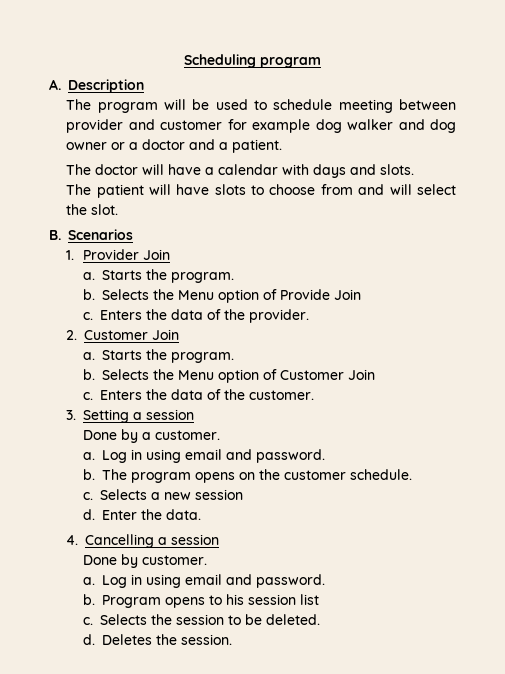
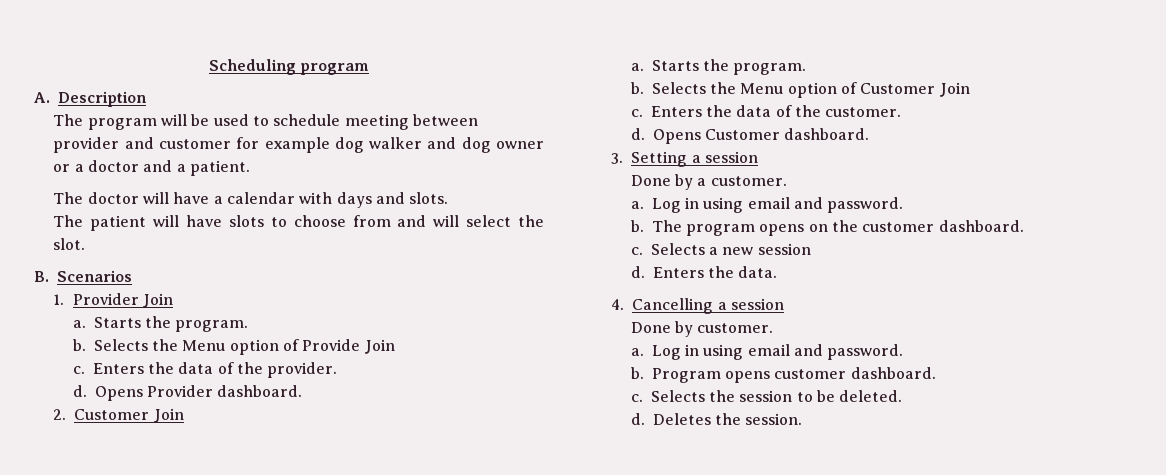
+ d. Opens Provider dashboard.
+ d. Opens Customer dashboard.
- The program opens on the customer schedule.
+ The program opens on the customer dashboard.
- Enter the data.
+ Enters the data.
- Program opens to his session list
+ Program opens customer dashboard.

